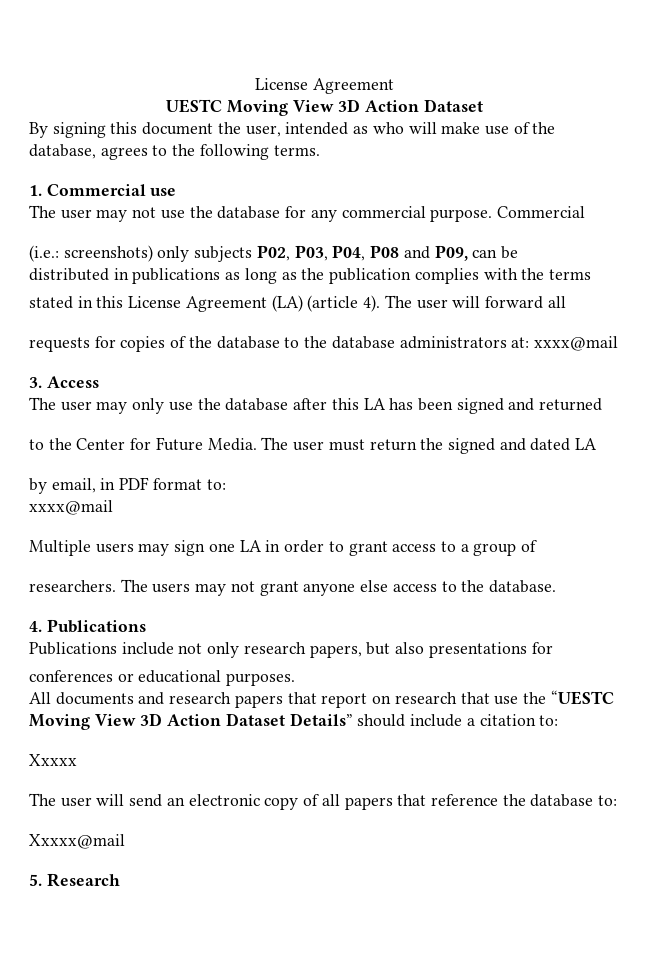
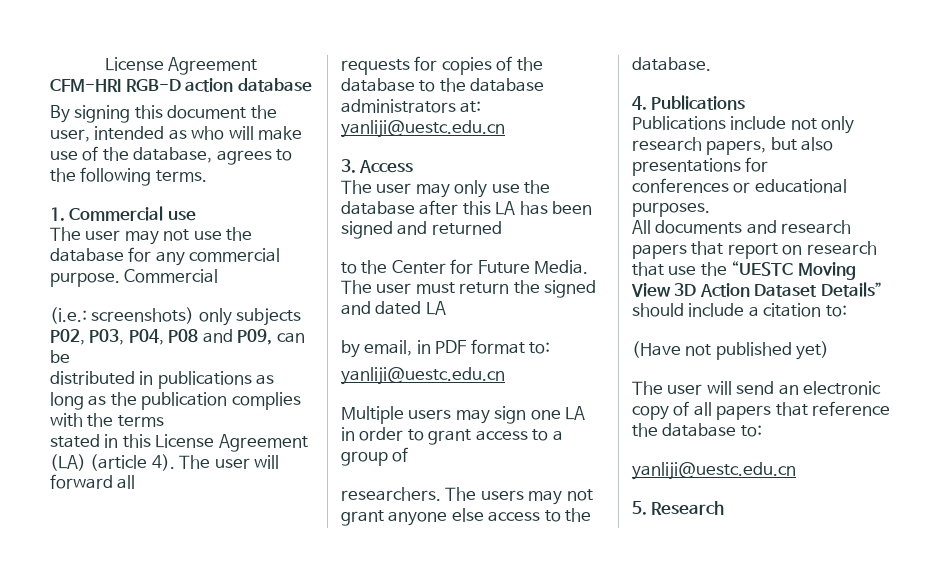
- UESTC Moving View 3D Action Dataset
+ CFM-HRI RGB-D action database
- requests for copies of the database to the database administrators at: xxxx@mail
+ requests for copies of the database to the database administrators at: yanliji@uestc.edu.cn
  by email, in PDF format to:
- xxxx@mail
+ yanliji@uestc.edu.cn
- Xxxxx
+ (Have not published yet)
  The user will send an electronic copy of all papers that reference the database to:
- Xxxxx@mail
+ yanliji@uestc.edu.cn

